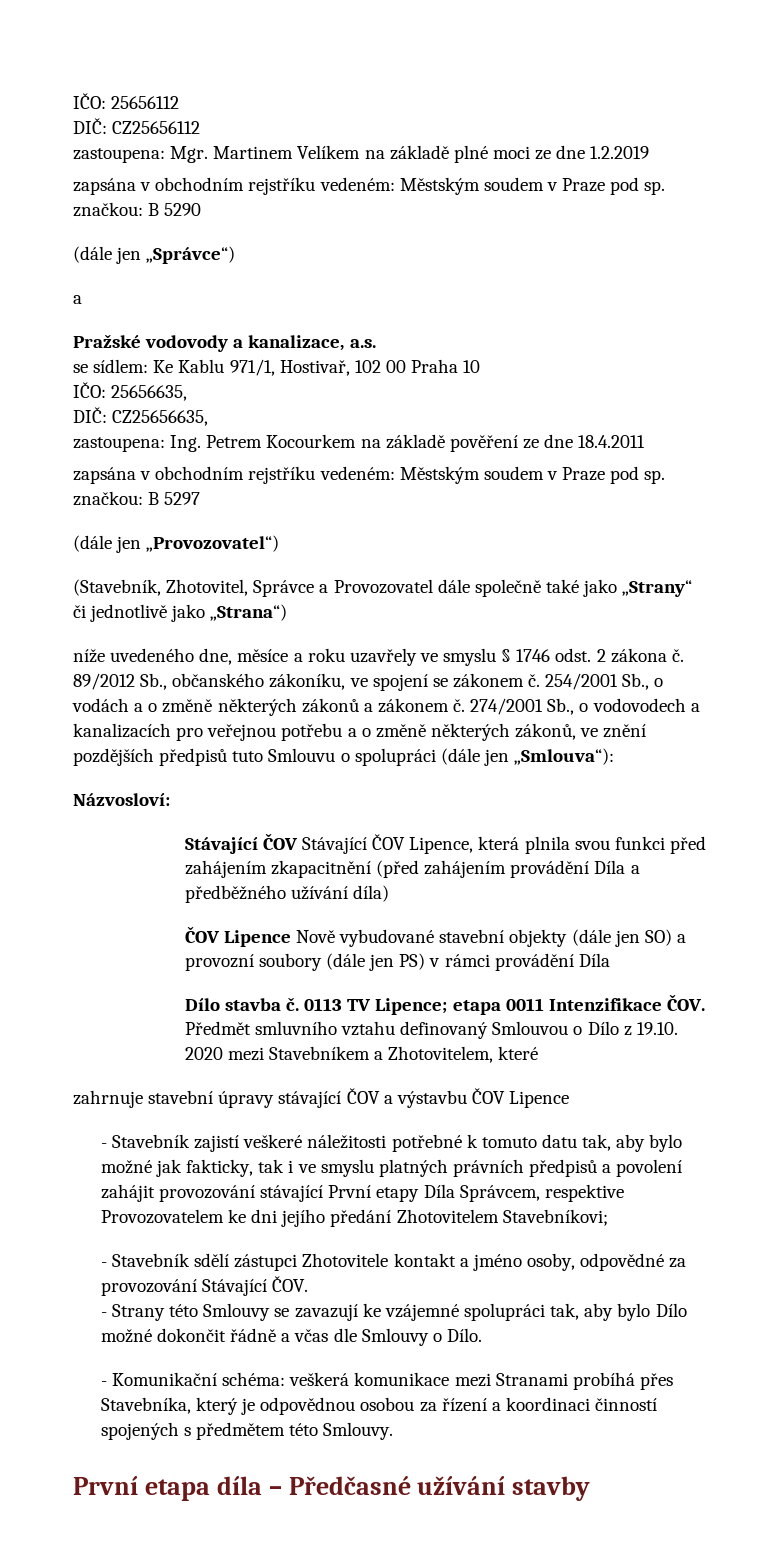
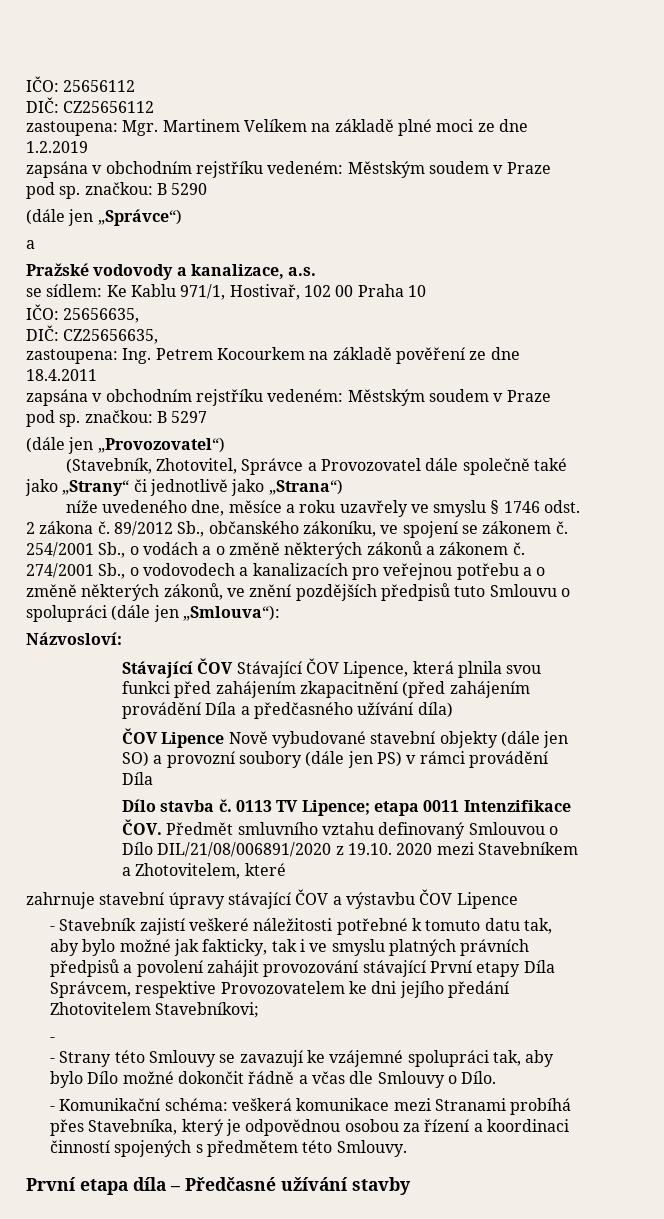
- Stávající ČOV Stávající ČOV Lipence, která plnila svou funkci před zahájením zkapacitnění (před zahájením provádění Díla a předběžného užívání díla)
+ Stávající ČOV Stávající ČOV Lipence, která plnila svou funkci před zahájením zkapacitnění (před zahájením provádění Díla a předčasného užívání díla)
- 0113 TV Lipence; etapa 0011 Intenzifikace ČOV. Předmět smluvního vztahu definovaný Smlouvou o Dílo z 19.10. 2020 mezi Stavebníkem a Zhotovitelem, které
+ 0113 TV Lipence; etapa 0011 Intenzifikace ČOV. Předmět smluvního vztahu definovaný Smlouvou o Dílo DIL/21/08/006891/2020 z 19.10. 2020 mezi Stavebníkem a Zhotovitelem, které
  - Stavebník zajistí veškeré náležitosti potřebné k tomuto datu tak, aby bylo možné jak fakticky, tak i ve smyslu platných právních předpisů a povolení zahájit provozování stávající První etapy Díla Správcem, respektive Provozovatelem ke dni jejího předání Zhotovitelem Stavebníkovi;
- - Stavebník sdělí zástupci Zhotovitele kontakt a jméno osoby, odpovědné za provozování Stávající ČOV.
+ -

